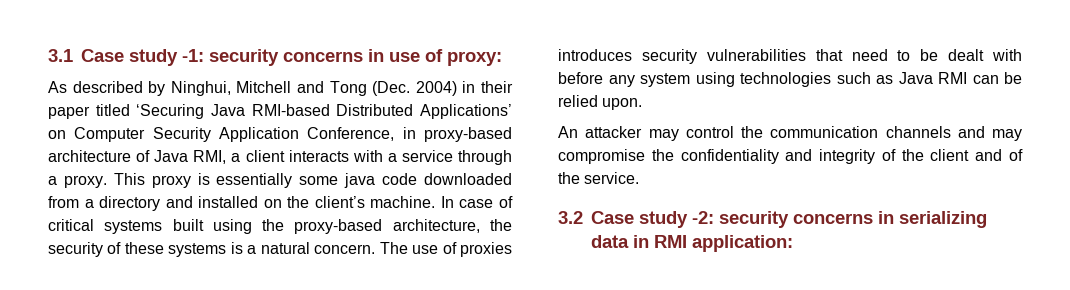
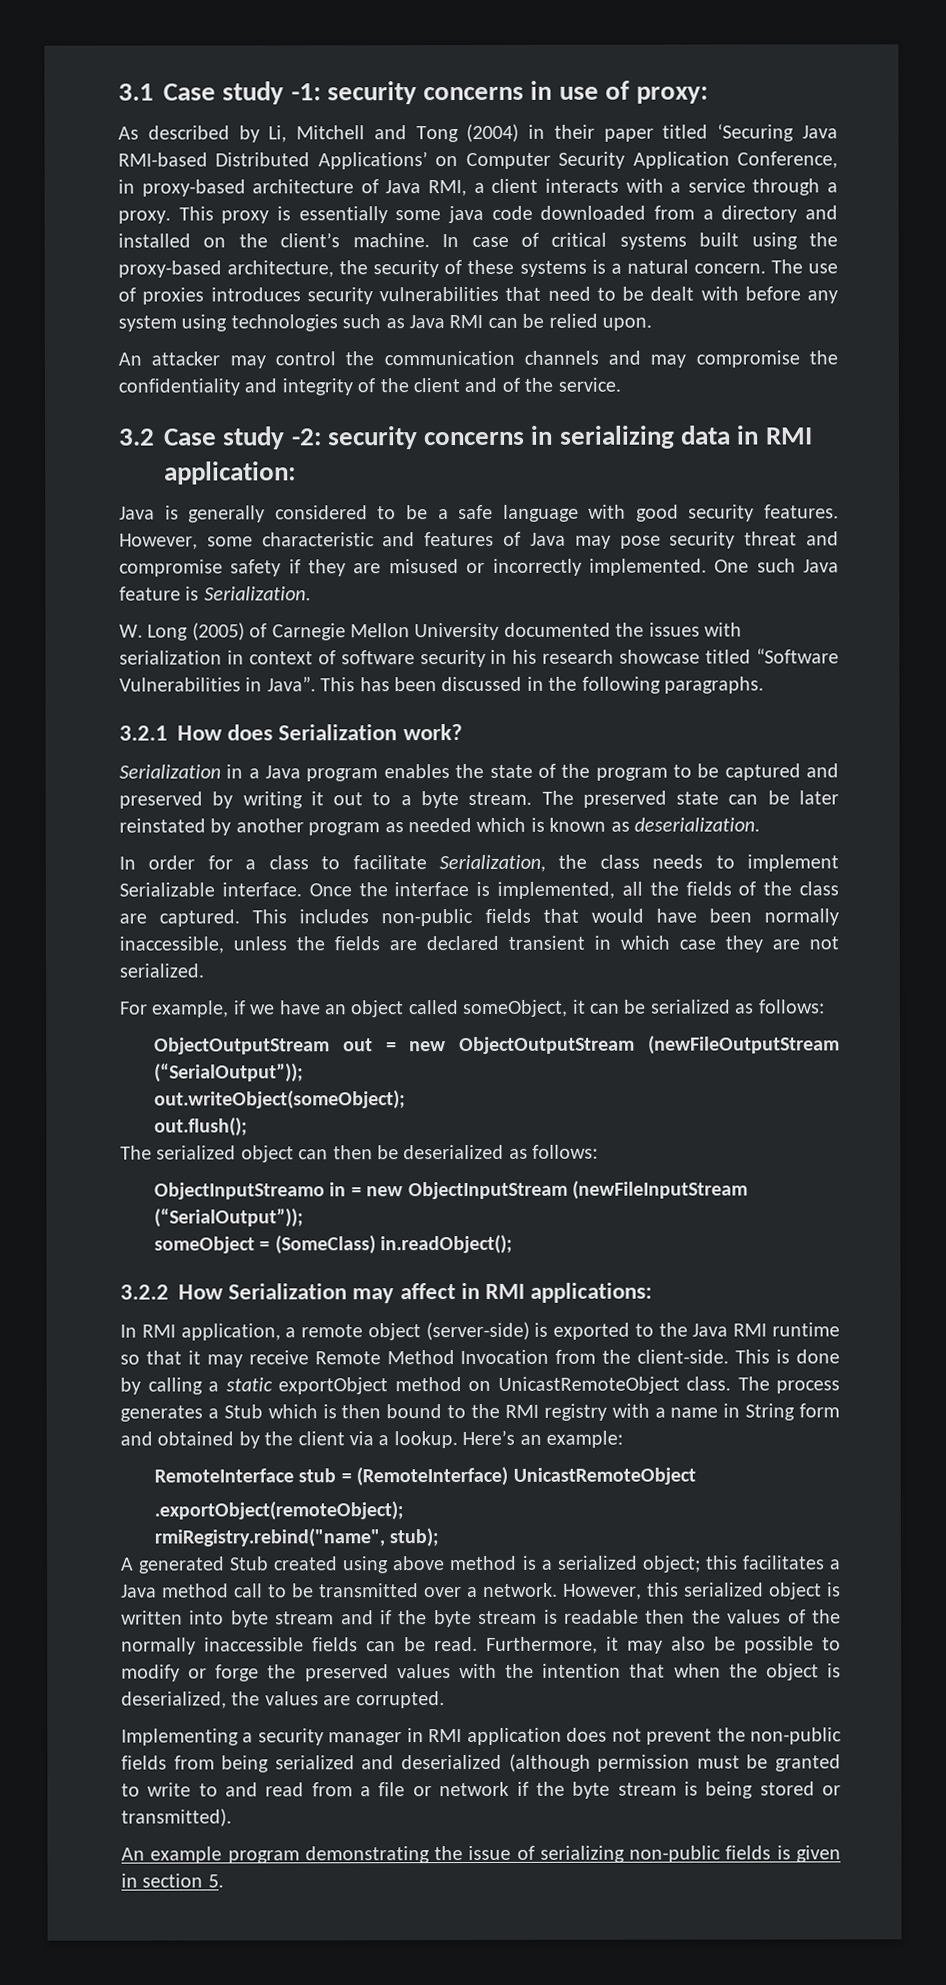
- As described by Ninghui, Mitchell and Tong (Dec. 2004) in their paper titled ‘Securing Java RMI-based Distributed Applications’ on Computer Security Application Conference, in proxy-based architecture of Java RMI, a client interacts with a service through a proxy.
+ As described by Li, Mitchell and Tong (2004) in their paper titled ‘Securing Java RMI-based Distributed Applications’ on Computer Security Application Conference, in proxy-based architecture of Java RMI, a client interacts with a service through a proxy.
+ Java is generally considered to be a safe language with good security features. However, some characteristic and features of Java may pose security threat and compromise safety if they are misused or incorrectly implemented. One such Java feature is Serialization.
+ W. Long (2005) of Carnegie Mellon University documented the issues with serialization in context of software security in his research showcase titled “Software Vulnerabilities in Java”. This has been discussed in the following paragraphs.
+ 3.2.1 How does Serialization work?
+ Serialization in a Java program enables the state of the program to be captured and preserved by writing it out to a byte stream. The preserved state can be later reinstated by another program as needed which is known as deserialization.
+ In order for a class to facilitate Serialization, the class needs to implement Serializable interface. Once the interface is implemented, all the fields of the class are captured. This includes non-public fields that would have been normally inaccessible, unless the fields are declared transient in which case they are not serialized.
+ For example, if we have an object called someObject, it can be serialized as follows:
+ ObjectOutputStream out = new ObjectOutputStream (newFileOutputStream (“SerialOutput”));
+ out.writeObject(someObject);
+ out.flush();
+ The serialized object can then be deserialized as follows:
+ ObjectInputStreamo in = new ObjectInputStream (newFileInputStream (“SerialOutput”));
+ someObject = (SomeClass) in.readObject();
+ 3.2.2 How Serialization may affect in RMI applications:
+ In RMI application, a remote object (server-side) is exported to the Java RMI runtime so that it may receive Remote Method Invocation from the client-side. This is done by calling a static exportObject method on UnicastRemoteObject class. The process generates a Stub which is then bound to the RMI registry with a name in String form and obtained by the client via a lookup. Here’s an example:
+ RemoteInterface stub = (RemoteInterface) UnicastRemoteObject
+ .exportObject(remoteObject);
+ rmiRegistry.rebind("name", stub);
+ A generated Stub created using above method is a serialized object; this facilitates a Java method call to be transmitted over a network. However, this serialized object is written into byte stream and if the byte stream is readable then the values of the normally inaccessible fields can be read. Furthermore, it may also be possible to modify or forge the preserved values with the intention that when the object is deserialized, the values are corrupted.
+ Implementing a security manager in RMI application does not prevent the non-public fields from being serialized and deserialized (although permission must be granted to write to and read from a file or network if the byte stream is being stored or transmitted).
+ An example program demonstrating the issue of serializing non-public fields is given in section 5.

